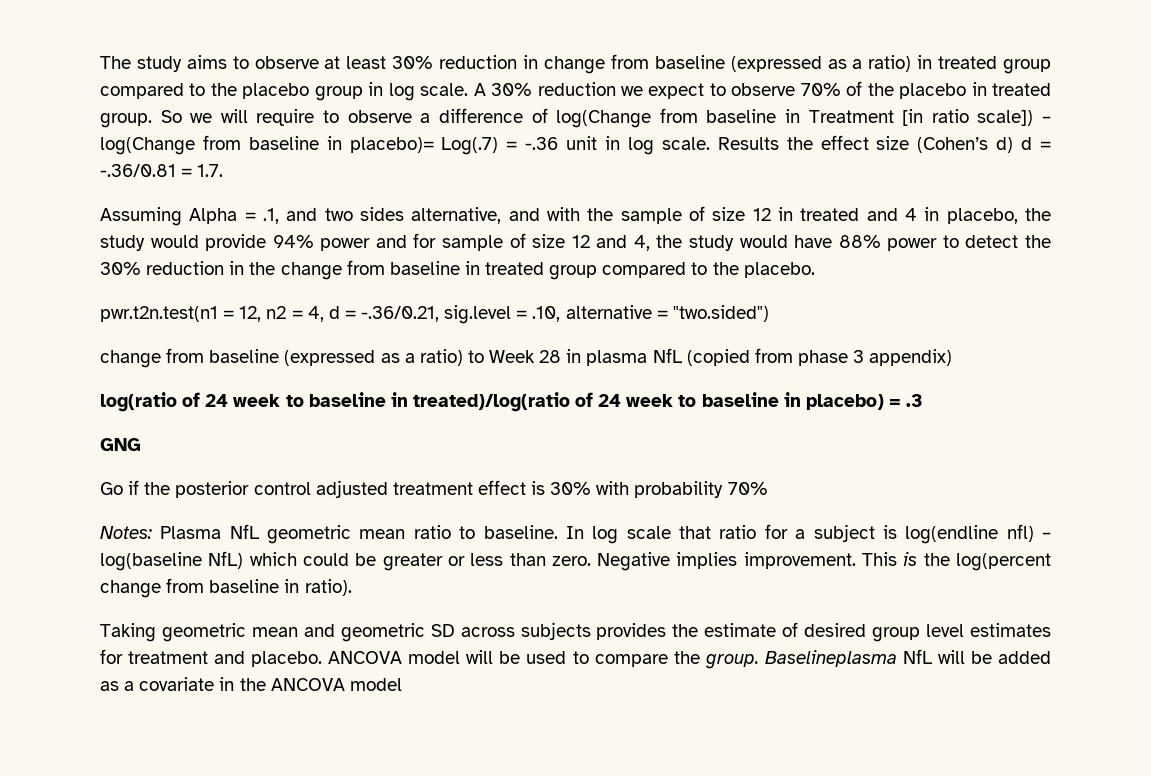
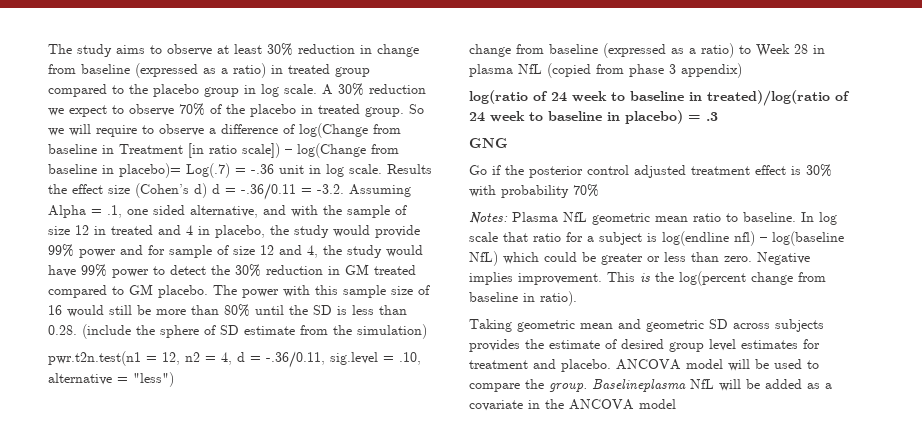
- Results the effect size (Cohen’s d) d = -.36/0.81 = 1.7.
- Assuming Alpha = .1, and two sides alternative, and with the sample of size 12 in treated and 4 in placebo, the study would provide 94% power and for sample of size 12 and 4, the study would have 88% power to detect the 30% reduction in the change from baseline in treated group compared to the placebo.
+ Results the effect size (Cohen’s d) d = -.36/0.11 = -3.2. Assuming Alpha = .1, one sided alternative, and with the sample of size 12 in treated and 4 in placebo, the study would provide 99% power and for sample of size 12 and 4, the study would have 99% power to detect the 30% reduction in GM treated compared to GM placebo. The power with this sample size of 16 would still be more than 80% until the SD is less than 0.28. (include the sphere of SD estimate from the simulation)
- pwr.t2n.test(n1 = 12, n2 = 4, d = -.36/0.21, sig.level = .10, alternative = "two.sided")
+ pwr.t2n.test(n1 = 12, n2 = 4, d = -.36/0.11, sig.level = .10, alternative = "less")

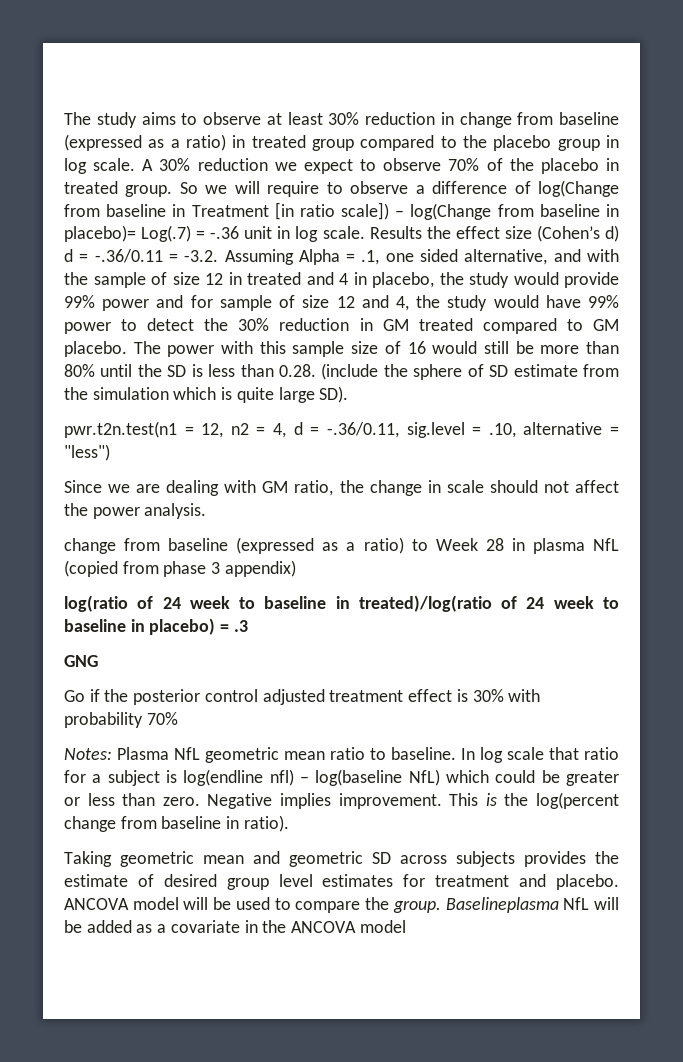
- The power with this sample size of 16 would still be more than 80% until the SD is less than 0.28. (include the sphere of SD estimate from the simulation)
+ The power with this sample size of 16 would still be more than 80% until the SD is less than 0.28. (include the sphere of SD estimate from the simulation which is quite large SD).
+ Since we are dealing with GM ratio, the change in scale should not affect the power analysis.

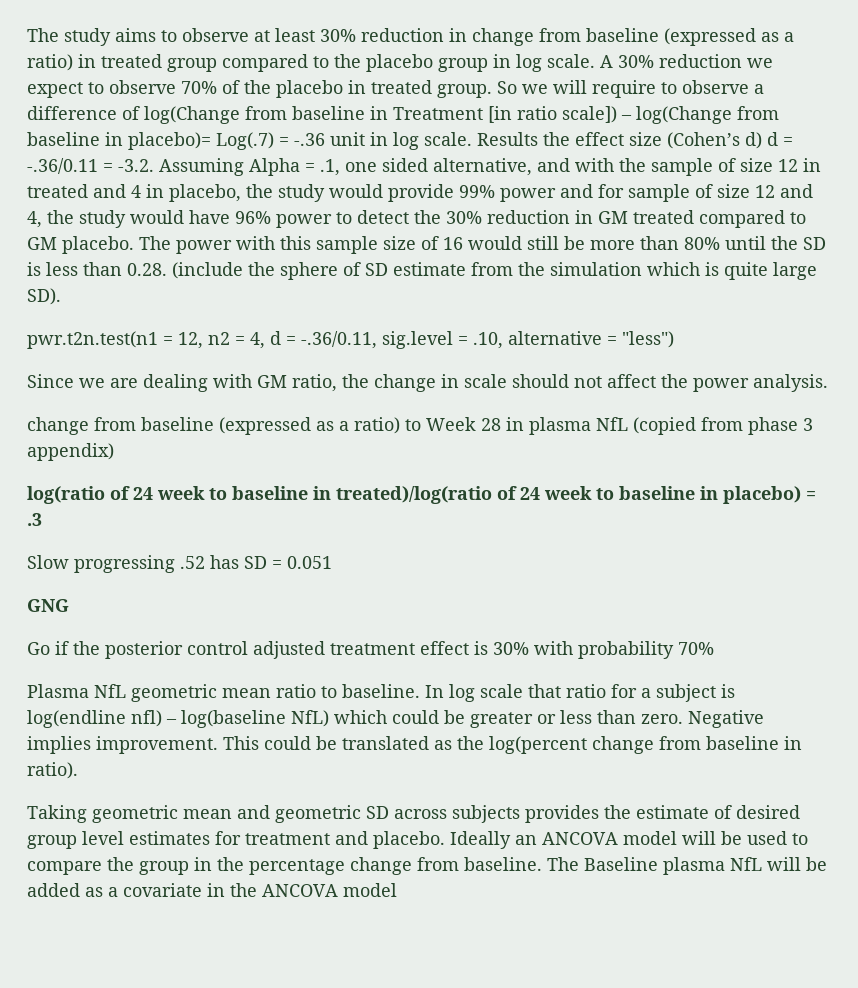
- Results the effect size (Cohen’s d) d = -.36/0.11 = -3.2. Assuming Alpha = .1, one sided alternative, and with the sample of size 12 in treated and 4 in placebo, the study would provide 99% power and for sample of size 12 and 4, the study would have 99% power to detect the 30% reduction in GM treated compared to GM placebo.
+ Results the effect size (Cohen’s d) d = -.36/0.11 = -3.2. Assuming Alpha = .1, one sided alternative, and with the sample of size 12 in treated and 4 in placebo, the study would provide 99% power and for sample of size 12 and 4, the study would have 96% power to detect the 30% reduction in GM treated compared to GM placebo.
+ Slow progressing .52 has SD = 0.051
- Notes: Plasma NfL geometric mean ratio to baseline.
+ Plasma NfL geometric mean ratio to baseline.
- This is the log(percent change from baseline in ratio).
+ This could be translated as the log(percent change from baseline in ratio).
- ANCOVA model will be used to compare the group. Baselineplasma NfL will be added as a covariate in the ANCOVA model
+ Ideally an ANCOVA model will be used to compare the group in the percentage change from baseline. The Baseline plasma NfL will be added as a covariate in the ANCOVA model

